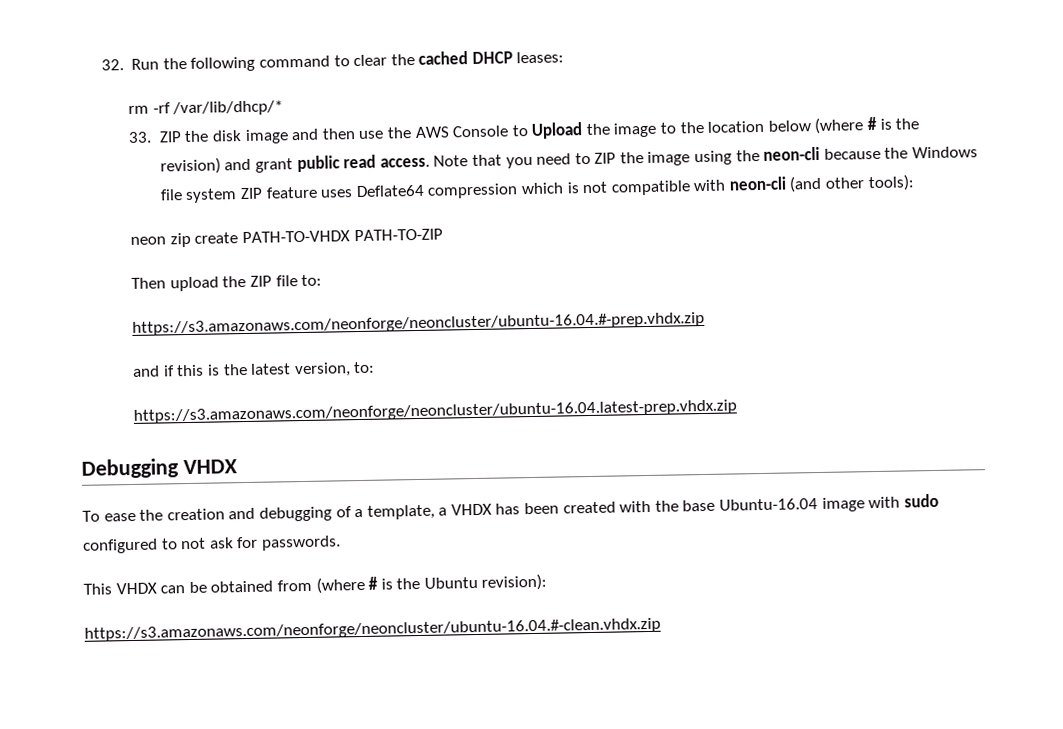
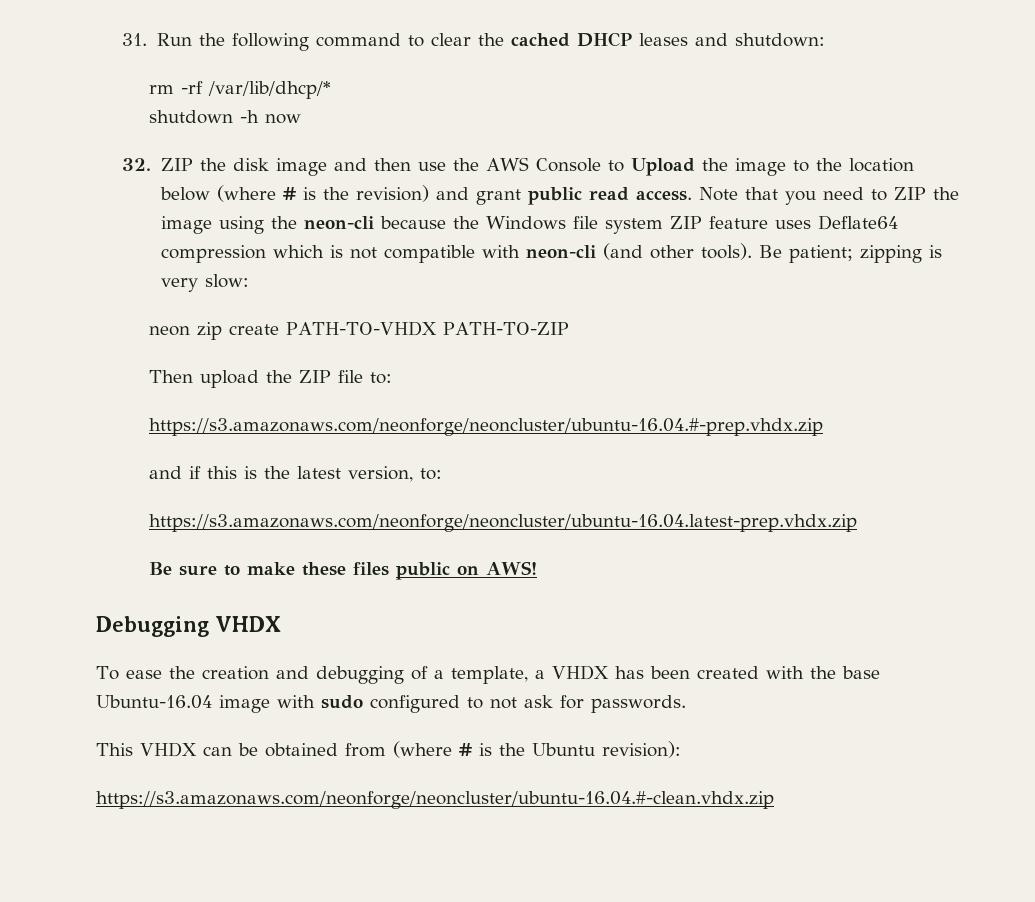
- 32. Run the following command to clear the cached DHCP leases:
+ 31. Run the following command to clear the cached DHCP leases and shutdown:
- 33. ZIP the disk image and then use the AWS Console to Upload the image to the location below (where # is the revision) and grant public read access.
+ shutdown -h now
+ 32. ZIP the disk image and then use the AWS Console to Upload the image to the location below (where # is the revision) and grant public read access.
- Note that you need to ZIP the image using the neon-cli because the Windows file system ZIP feature uses Deflate64 compression which is not compatible with neon-cli (and other tools):
+ Note that you need to ZIP the image using the neon-cli because the Windows file system ZIP feature uses Deflate64 compression which is not compatible with neon-cli (and other tools). Be patient; zipping is very slow:
+ Be sure to make these files public on AWS!

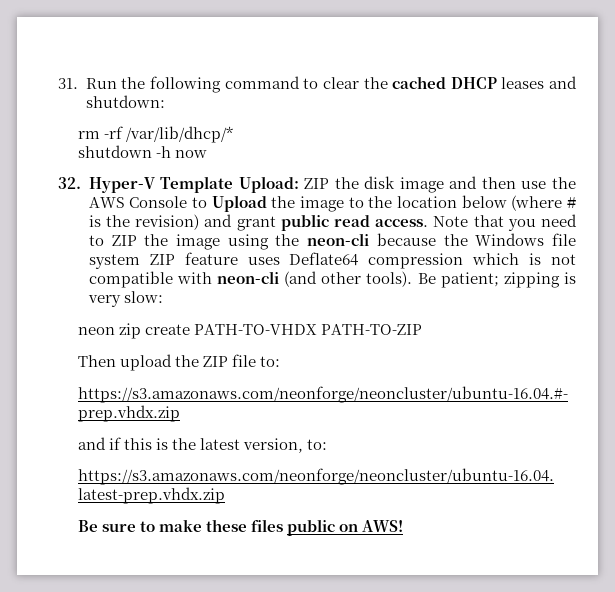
- 32. ZIP the disk image and then use the AWS Console to Upload the image to the location below (where # is the revision) and grant public read access.
+ 32. Hyper-V Template Upload: ZIP the disk image and then use the AWS Console to Upload the image to the location below (where # is the revision) and grant public read access.
- Debugging VHDX
- To ease the creation and debugging of a template, a VHDX has been created with the base Ubuntu-16.04 image with sudo configured to not ask for passwords.
- This VHDX can be obtained from (where # is the Ubuntu revision):
- https://s3.amazonaws.com/neonforge/neoncluster/ubuntu-16.04.#-clean.vhdx.zip

